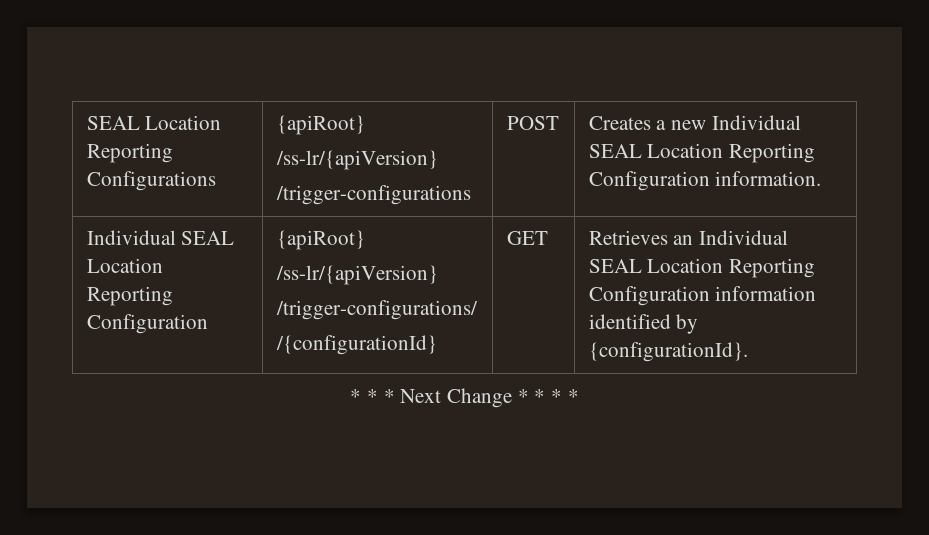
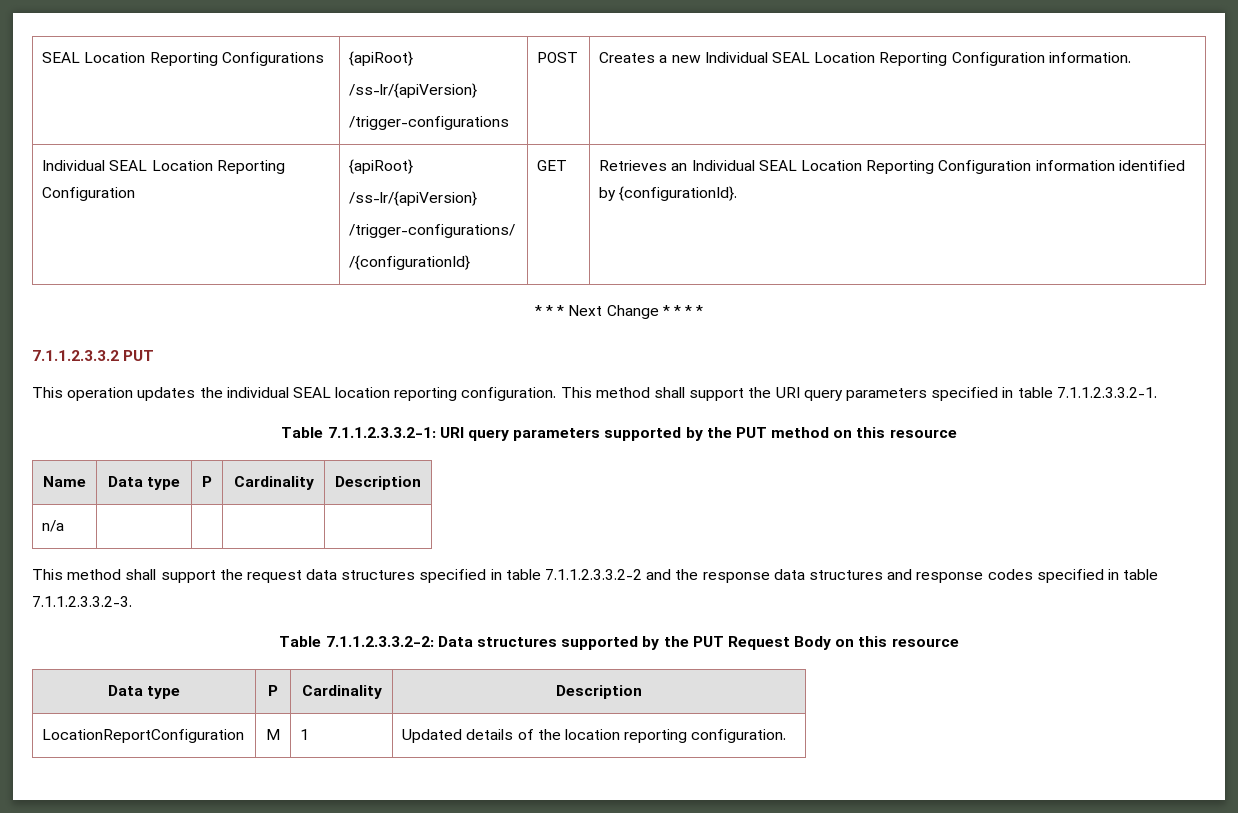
+ 7.1.1.2.3.3.2 PUT
+ This operation updates the individual SEAL location reporting configuration. This method shall support the URI query parameters specified in table 7.1.1.2.3.3.2-1.
+ Table 7.1.1.2.3.3.2-1: URI query parameters supported by the PUT method on this resource
+ Name | Data type | P | Cardinality | Description
+ n/a | | | |
+ This method shall support the request data structures specified in table 7.1.1.2.3.3.2-2 and the response data structures and response codes specified in table 7.1.1.2.3.3.2-3.
+ Table 7.1.1.2.3.3.2-2: Data structures supported by the PUT Request Body on this resource
+ Data type | P | Cardinality | Description
+ LocationReportConfiguration | M | 1 | Updated details of the location reporting configuration.

